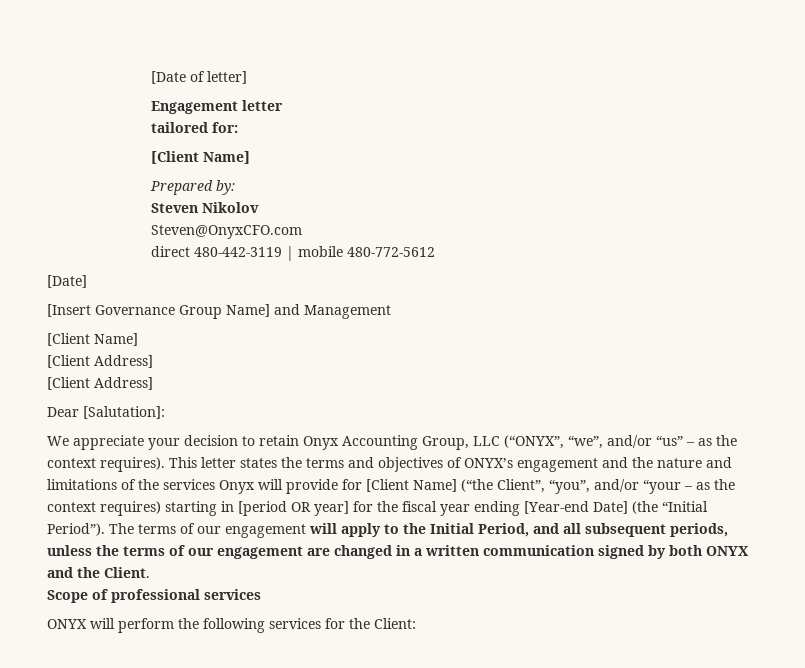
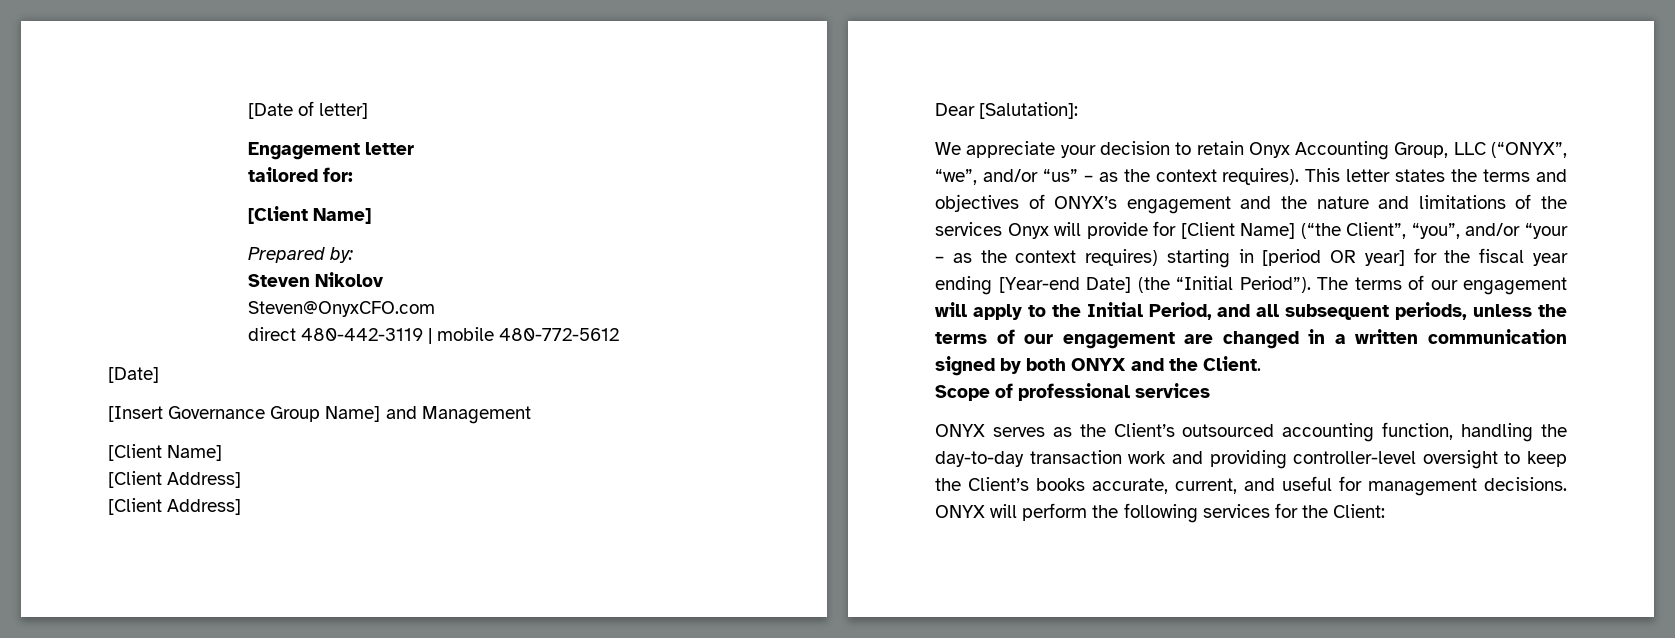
- ONYX will perform the following services for the Client:
+ ONYX serves as the Client’s outsourced accounting function, handling the day-to-day transaction work and providing controller-level oversight to keep the Client’s books accurate, current, and useful for management decisions. ONYX will perform the following services for the Client:

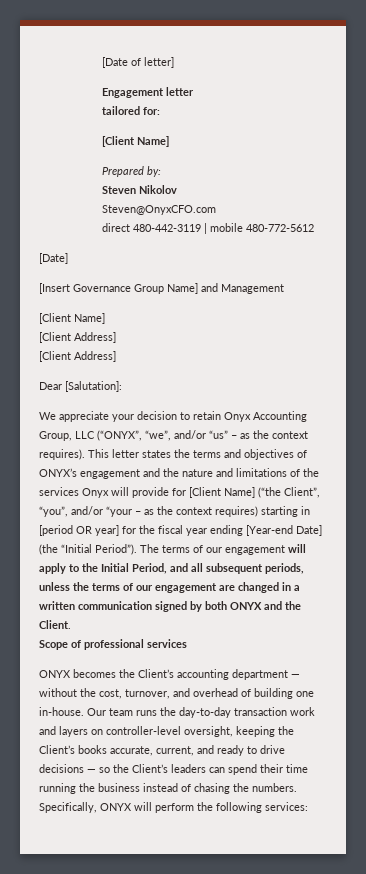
- ONYX serves as the Client’s outsourced accounting function, handling the day-to-day transaction work and providing controller-level oversight to keep the Client’s books accurate, current, and useful for management decisions. ONYX will perform the following services for the Client:
+ ONYX becomes the Client’s accounting department — without the cost, turnover, and overhead of building one in-house. Our team runs the day-to-day transaction work and layers on controller-level oversight, keeping the Client’s books accurate, current, and ready to drive decisions — so the Client’s leaders can spend their time running the business instead of chasing the numbers. Specifically, ONYX will perform the following services:

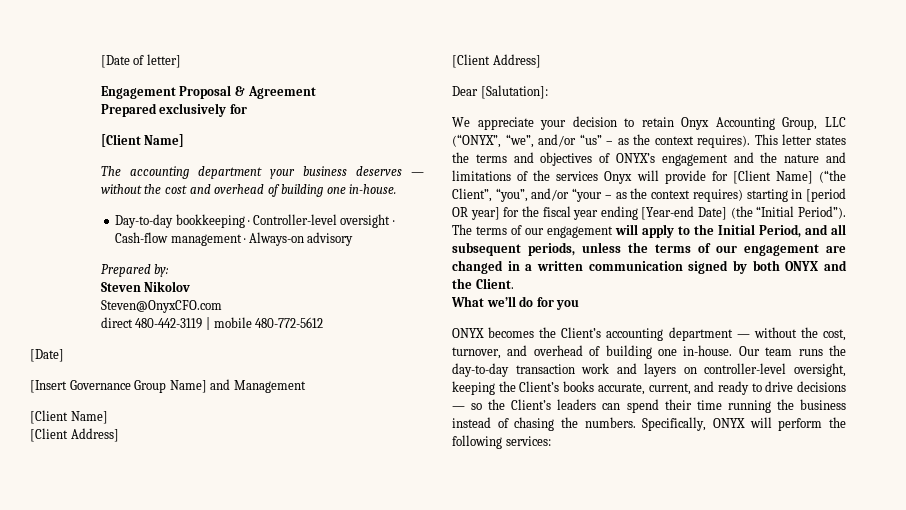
- Engagement letter
- tailored for:
+ Engagement Proposal & Agreement
+ Prepared exclusively for
  [Client Name]
+ The accounting department your business deserves — without the cost and overhead of building one in-house.
+ Day-to-day bookkeeping · Controller-level oversight · Cash-flow management · Always-on advisory
- Scope of professional services
+ What we’ll do for you

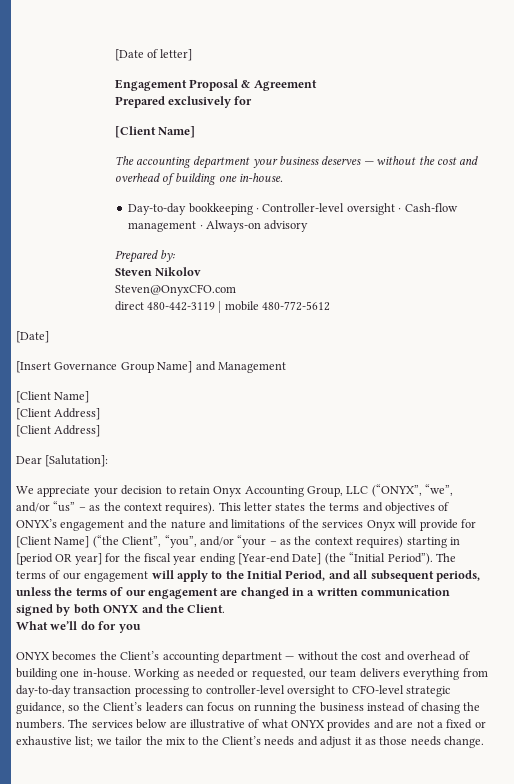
- ONYX becomes the Client’s accounting department — without the cost, turnover, and overhead of building one in-house. Our team runs the day-to-day transaction work and layers on controller-level oversight, keeping the Client’s books accurate, current, and ready to drive decisions — so the Client’s leaders can spend their time running the business instead of chasing the numbers.
+ ONYX becomes the Client’s accounting department — without the cost and overhead of building one in-house. Working as needed or requested, our team delivers everything from day-to-day transaction processing to controller-level oversight to CFO-level strategic guidance, so the Client’s leaders can focus on running the business instead of chasing the numbers.
- Specifically, ONYX will perform the following services:
+ The services below are illustrative of what ONYX provides and are not a fixed or exhaustive list; we tailor the mix to the Client’s needs and adjust it as those needs change.

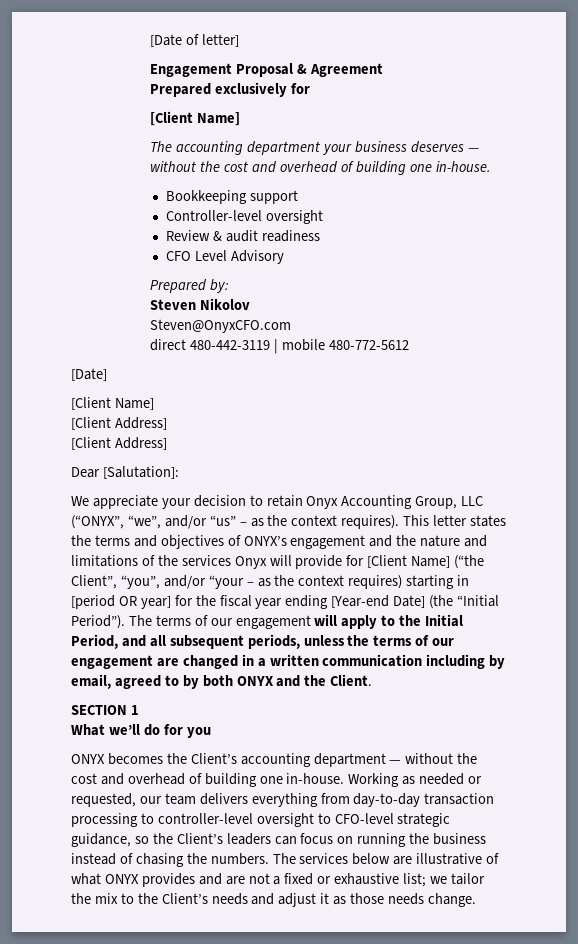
- Day-to-day bookkeeping · Controller-level oversight · Cash-flow management · Always-on advisory
+ Bookkeeping support
+ Controller-level oversight
+ Review & audit readiness
+ CFO Level Advisory
- [Insert Governance Group Name] and Management
- The terms of our engagement will apply to the Initial Period, and all subsequent periods, unless the terms of our engagement are changed in a written communication signed by both ONYX and the Client.
+ The terms of our engagement will apply to the Initial Period, and all subsequent periods, unless the terms of our engagement are changed in a written communication including by email, agreed to by both ONYX and the Client.
+ SECTION 1

